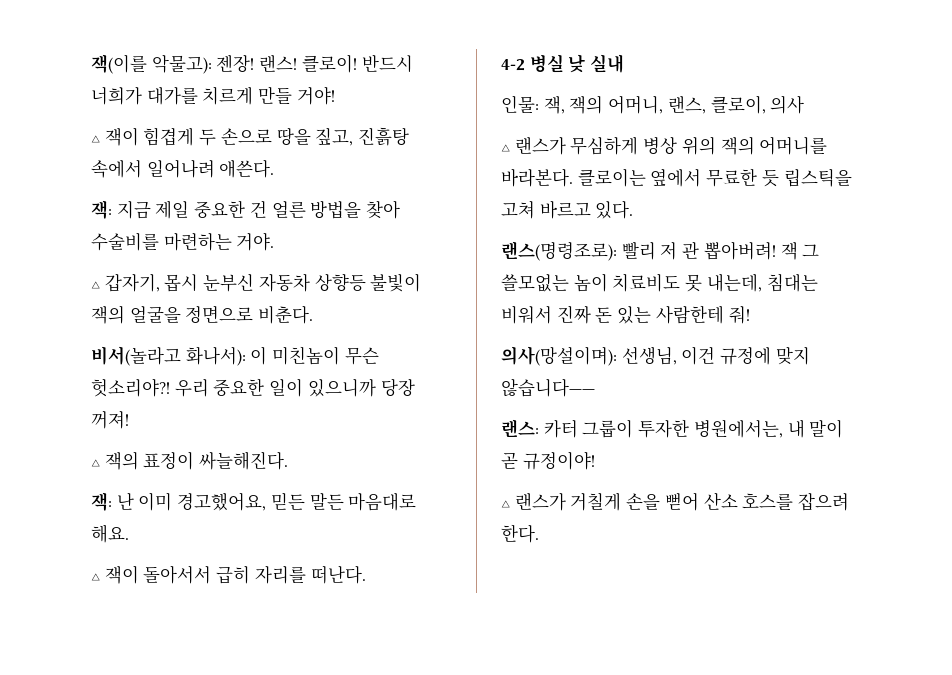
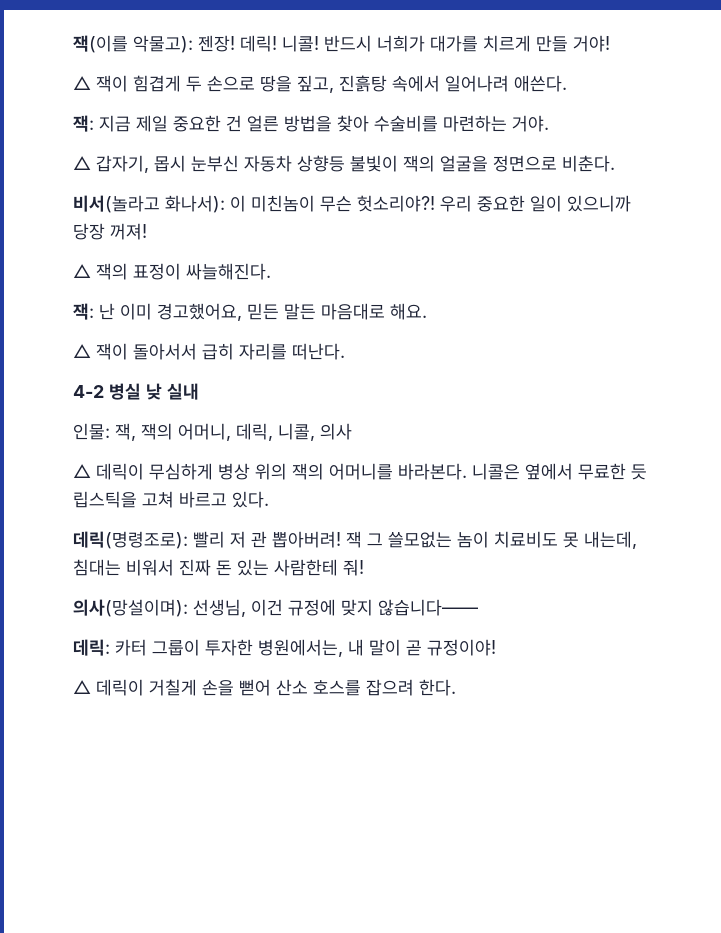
- 랜스! 클로이!
+ 데릭! 니콜!
- 인물: 잭, 잭의 어머니, 랜스, 클로이, 의사
+ 인물: 잭, 잭의 어머니, 데릭, 니콜, 의사
- △ 랜스가 무심하게 병상 위의 잭의 어머니를 바라본다.
+ △ 데릭이 무심하게 병상 위의 잭의 어머니를 바라본다.
- 클로이는 옆에서 무료한 듯 립스틱을 고쳐 바르고 있다.
+ 니콜은 옆에서 무료한 듯 립스틱을 고쳐 바르고 있다.
- 랜스(명령조로): 빨리 저 관 뽑아버려!
+ 데릭(명령조로): 빨리 저 관 뽑아버려!
- 랜스: 카터 그룹이 투자한 병원에서는, 내 말이 곧 규정이야!
+ 데릭: 카터 그룹이 투자한 병원에서는, 내 말이 곧 규정이야!
- △ 랜스가 거칠게 손을 뻗어 산소 호스를 잡으려 한다.
+ △ 데릭이 거칠게 손을 뻗어 산소 호스를 잡으려 한다.

